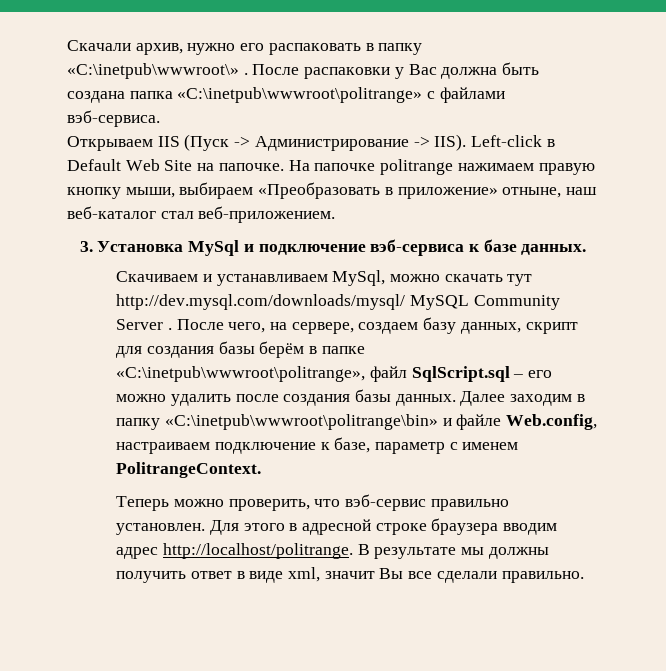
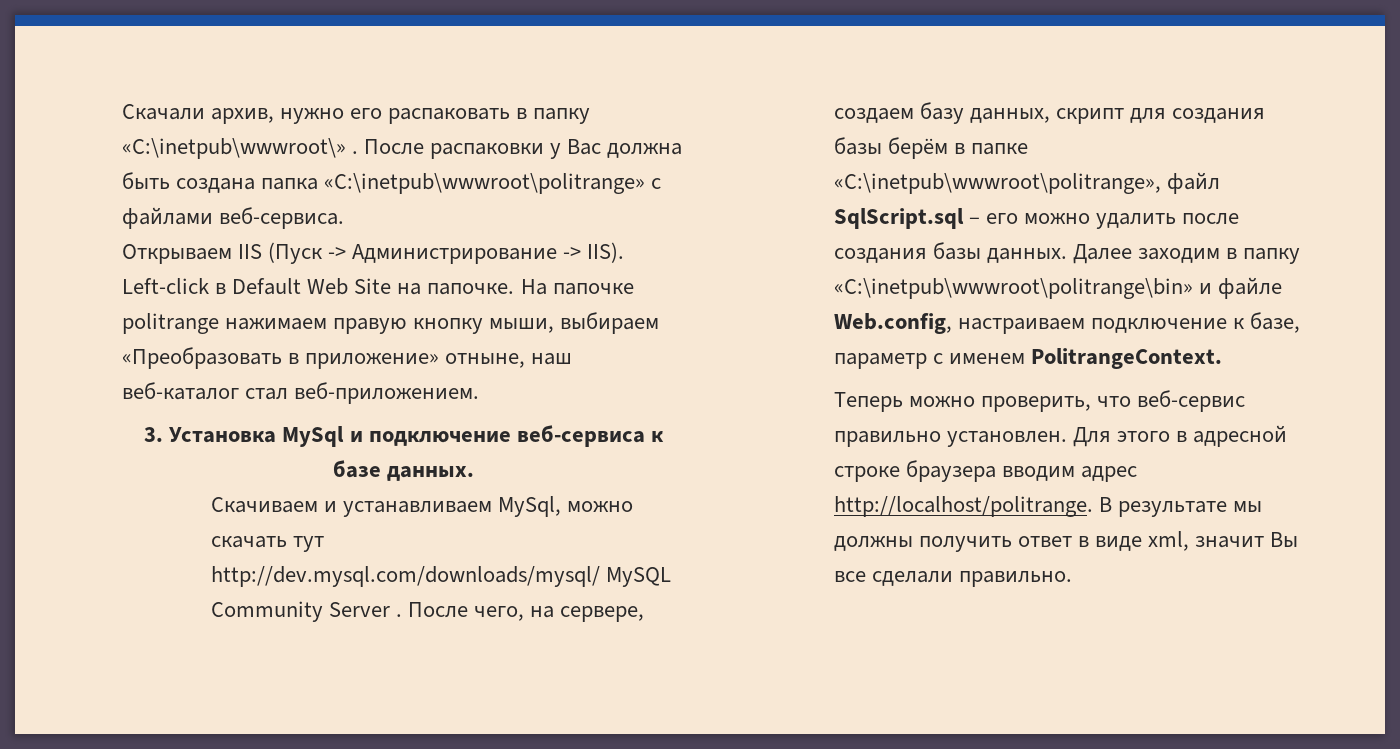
- После распаковки у Вас должна быть создана папка «C:\inetpub\wwwroot\politrange» с файлами вэб-сервиса.
+ После распаковки у Вас должна быть создана папка «C:\inetpub\wwwroot\politrange» с файлами веб-сервиса.
- 3. Установка MySql и подключение вэб-сервиса к базе данных.
+ 3. Установка MySql и подключение веб-сервиса к базе данных.
- Теперь можно проверить, что вэб-сервис правильно установлен.
+ Теперь можно проверить, что веб-сервис правильно установлен.

